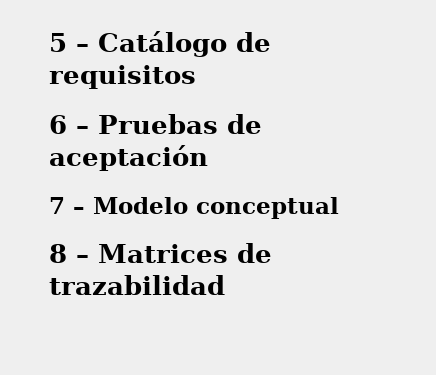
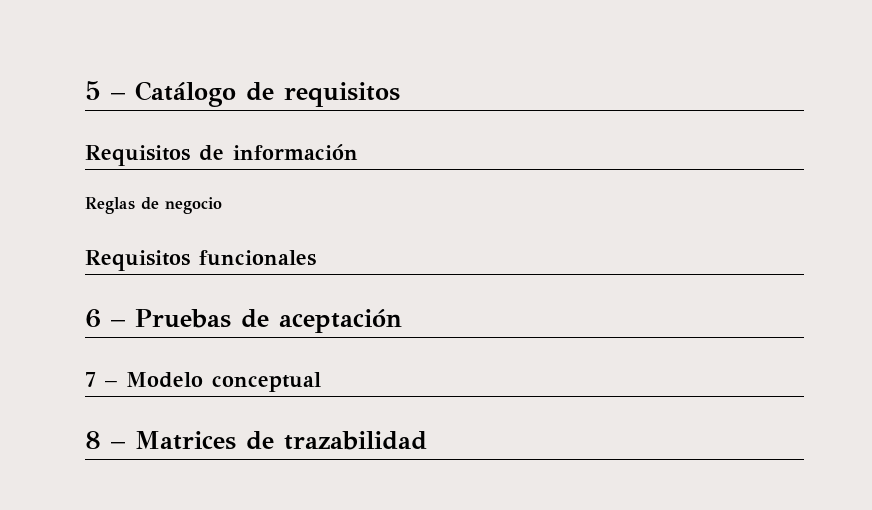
+ Requisitos de información
+ Reglas de negocio
+ Requisitos funcionales

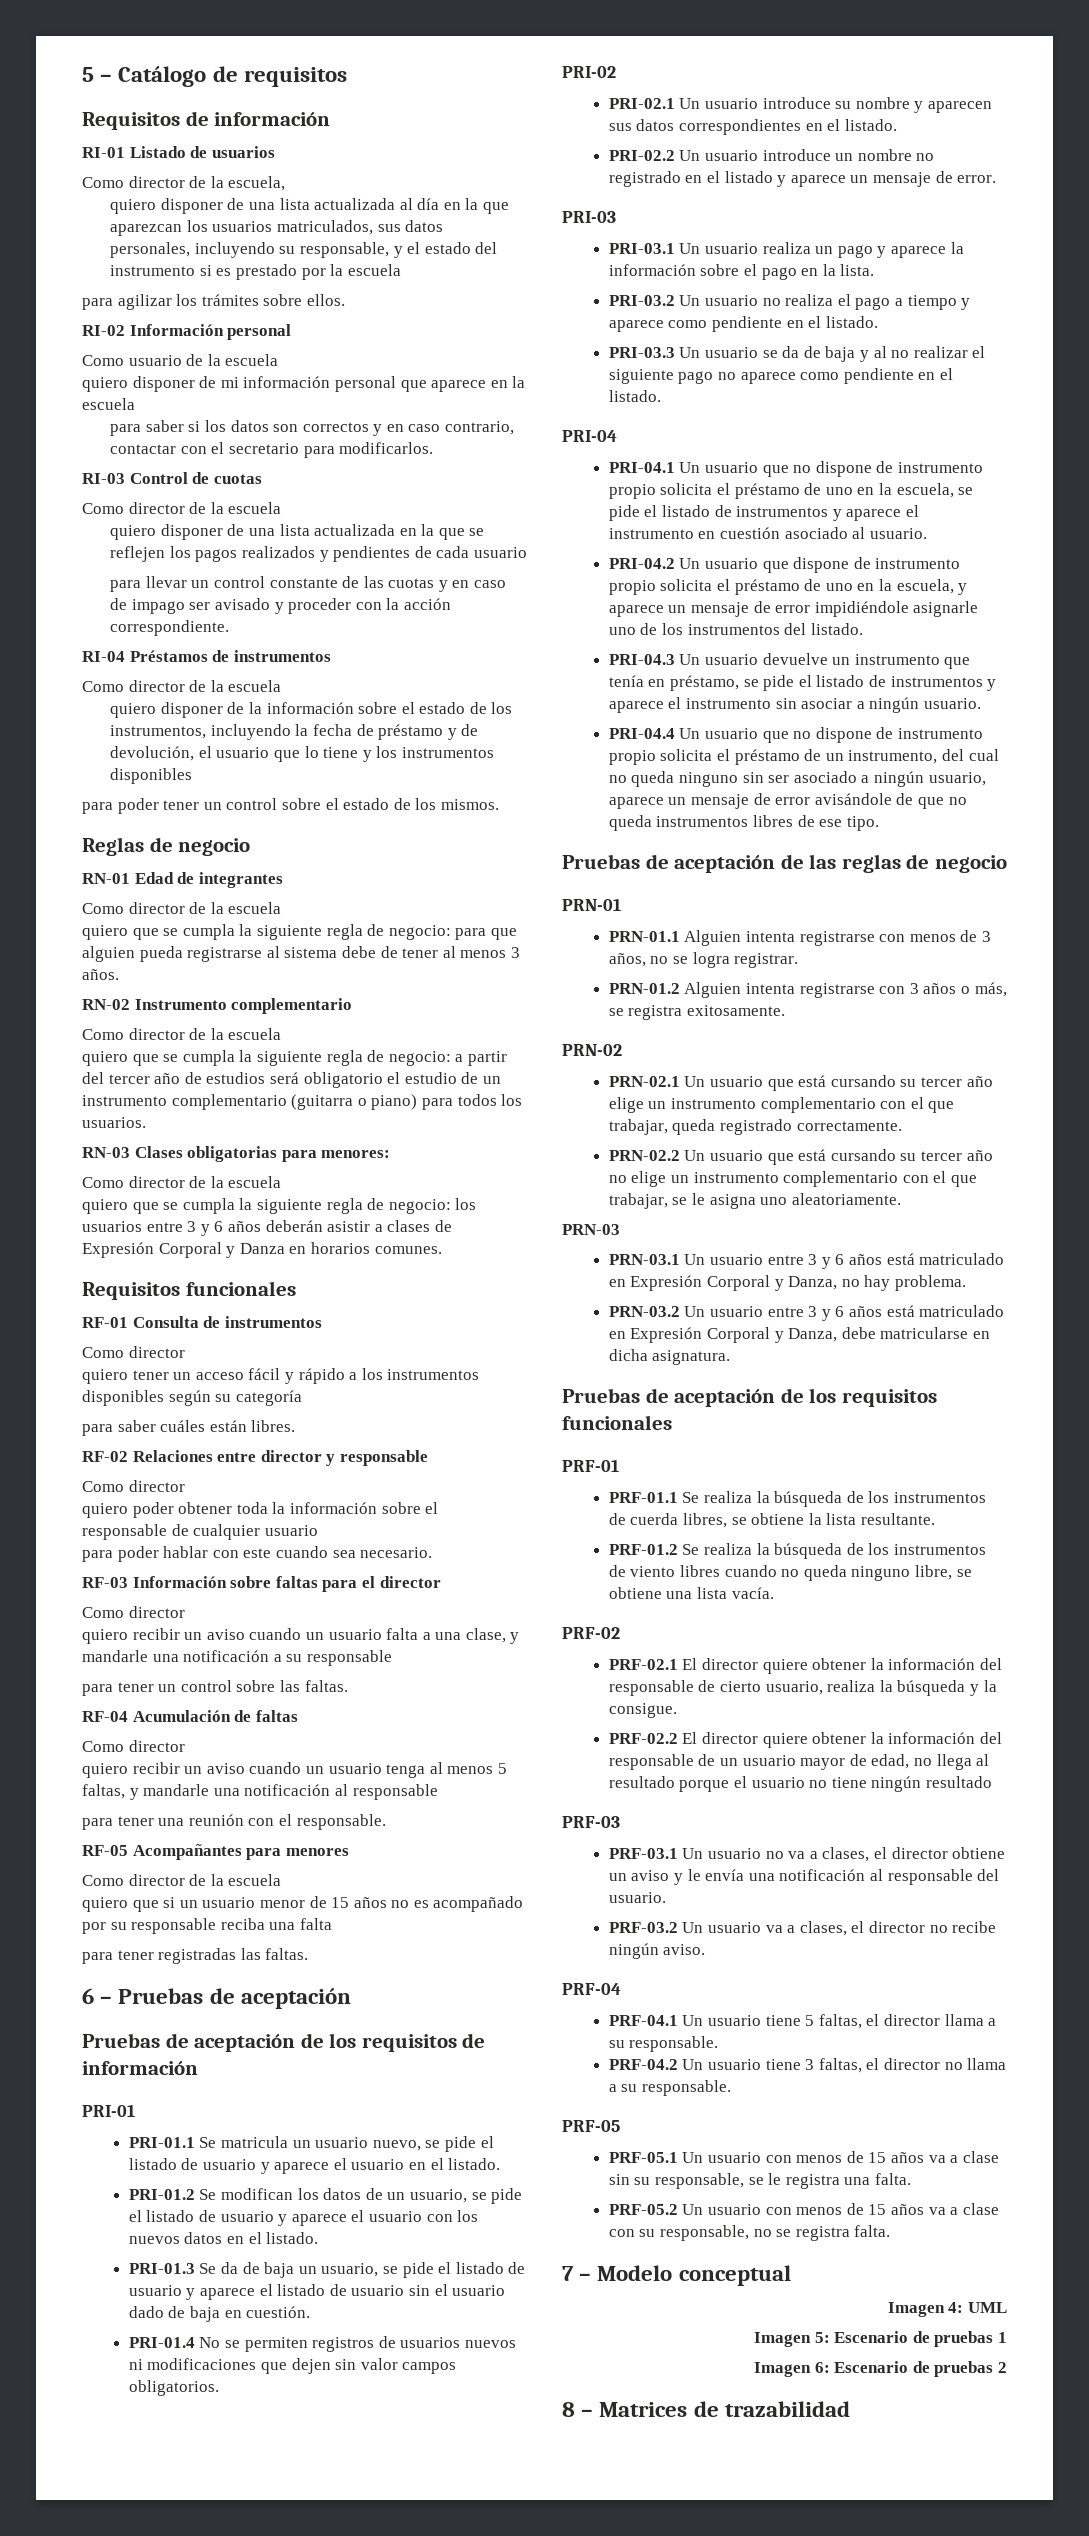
+ RI-01 Listado de usuarios
+ Como director de la escuela,
+ quiero disponer de una lista actualizada al día en la que aparezcan los usuarios matriculados, sus datos personales, incluyendo su responsable, y el estado del instrumento si es prestado por la escuela
+ para agilizar los trámites sobre ellos.
+ RI-02 Información personal
+ Como usuario de la escuela
+ quiero disponer de mi información personal que aparece en la escuela
+ para saber si los datos son correctos y en caso contrario, contactar con el secretario para modificarlos.
+ RI-03 Control de cuotas
+ Como director de la escuela
+ quiero disponer de una lista actualizada en la que se reflejen los pagos realizados y pendientes de cada usuario
+ para llevar un control constante de las cuotas y en caso de impago ser avisado y proceder con la acción correspondiente.
+ RI-04 Préstamos de instrumentos
+ Como director de la escuela
+ quiero disponer de la información sobre el estado de los instrumentos, incluyendo la fecha de préstamo y de devolución, el usuario que lo tiene y los instrumentos disponibles
+ para poder tener un control sobre el estado de los mismos.
  Reglas de negocio
+ RN-01 Edad de integrantes
+ Como director de la escuela
+ quiero que se cumpla la siguiente regla de negocio: para que alguien pueda registrarse al sistema debe de tener al menos 3 años.
+ RN-02 Instrumento complementario
+ Como director de la escuela
+ quiero que se cumpla la siguiente regla de negocio: a partir del tercer año de estudios será obligatorio el estudio de un instrumento complementario (guitarra o piano) para todos los usuarios.
+ RN-03 Clases obligatorias para menores:
+ Como director de la escuela
+ quiero que se cumpla la siguiente regla de negocio: los usuarios entre 3 y 6 años deberán asistir a clases de Expresión Corporal y Danza en horarios comunes.
  Requisitos funcionales
+ RF-01 Consulta de instrumentos
+ Como director
+ quiero tener un acceso fácil y rápido a los instrumentos disponibles según su categoría
+ para saber cuáles están libres.
+ RF-02 Relaciones entre director y responsable
+ Como director
+ quiero poder obtener toda la información sobre el responsable de cualquier usuario
+ para poder hablar con este cuando sea necesario.
+ RF-03 Información sobre faltas para el director
+ Como director
+ quiero recibir un aviso cuando un usuario falta a una clase, y mandarle una notificación a su responsable
+ para tener un control sobre las faltas.
+ RF-04 Acumulación de faltas
+ Como director
+ quiero recibir un aviso cuando un usuario tenga al menos 5 faltas, y mandarle una notificación al responsable
+ para tener una reunión con el responsable.
+ RF-05 Acompañantes para menores
+ Como director de la escuela
+ quiero que si un usuario menor de 15 años no es acompañado por su responsable reciba una falta
+ para tener registradas las faltas.
+ Pruebas de aceptación de los requisitos de información
+ PRI-01
+ PRI-01.1 Se matricula un usuario nuevo, se pide el listado de usuario y aparece el usuario en el listado.
+ PRI-01.2 Se modifican los datos de un usuario, se pide el listado de usuario y aparece el usuario con los nuevos datos en el listado.
+ PRI-01.3 Se da de baja un usuario, se pide el listado de usuario y aparece el listado de usuario sin el usuario dado de baja en cuestión.
+ PRI-01.4 No se permiten registros de usuarios nuevos ni modificaciones que dejen sin valor campos obligatorios.
+ PRI-02
+ PRI-02.1 Un usuario introduce su nombre y aparecen sus datos correspondientes en el listado.
+ PRI-02.2 Un usuario introduce un nombre no registrado en el listado y aparece un mensaje de error.
+ PRI-03
+ PRI-03.1 Un usuario realiza un pago y aparece la información sobre el pago en la lista.
+ PRI-03.2 Un usuario no realiza el pago a tiempo y aparece como pendiente en el listado.
+ PRI-03.3 Un usuario se da de baja y al no realizar el siguiente pago no aparece como pendiente en el listado.
+ PRI-04
+ PRI-04.1 Un usuario que no dispone de instrumento propio solicita el préstamo de uno en la escuela, se pide el listado de instrumentos y aparece el instrumento en cuestión asociado al usuario.
+ PRI-04.2 Un usuario que dispone de instrumento propio solicita el préstamo de uno en la escuela, y aparece un mensaje de error impidiéndole asignarle uno de los instrumentos del listado.
+ PRI-04.3 Un usuario devuelve un instrumento que tenía en préstamo, se pide el listado de instrumentos y aparece el instrumento sin asociar a ningún usuario.
+ PRI-04.4 Un usuario que no dispone de instrumento propio solicita el préstamo de un instrumento, del cual no queda ninguno sin ser asociado a ningún usuario, aparece un mensaje de error avisándole de que no queda instrumentos libres de ese tipo.
+ Pruebas de aceptación de las reglas de negocio
+ PRN-01
+ PRN-01.1 Alguien intenta registrarse con menos de 3 años, no se logra registrar.
+ PRN-01.2 Alguien intenta registrarse con 3 años o más, se registra exitosamente.
+ PRN-02
+ PRN-02.1 Un usuario que está cursando su tercer año elige un instrumento complementario con el que trabajar, queda registrado correctamente.
+ PRN-02.2 Un usuario que está cursando su tercer año no elige un instrumento complementario con el que trabajar, se le asigna uno aleatoriamente.
+ PRN-03
+ PRN-03.1 Un usuario entre 3 y 6 años está matriculado en Expresión Corporal y Danza, no hay problema.
+ PRN-03.2 Un usuario entre 3 y 6 años está matriculado en Expresión Corporal y Danza, debe matricularse en dicha asignatura.
+ Pruebas de aceptación de los requisitos funcionales
+ PRF-01
+ PRF-01.1 Se realiza la búsqueda de los instrumentos de cuerda libres, se obtiene la lista resultante.
+ PRF-01.2 Se realiza la búsqueda de los instrumentos de viento libres cuando no queda ninguno libre, se obtiene una lista vacía.
+ PRF-02
+ PRF-02.1 El director quiere obtener la información del responsable de cierto usuario, realiza la búsqueda y la consigue.
+ PRF-02.2 El director quiere obtener la información del responsable de un usuario mayor de edad, no llega al resultado porque el usuario no tiene ningún resultado
+ PRF-03
+ PRF-03.1 Un usuario no va a clases, el director obtiene un aviso y le envía una notificación al responsable del usuario.
+ PRF-03.2 Un usuario va a clases, el director no recibe ningún aviso.
+ PRF-04
+ PRF-04.1 Un usuario tiene 5 faltas, el director llama a su responsable.
+ PRF-04.2 Un usuario tiene 3 faltas, el director no llama a su responsable.
+ PRF-05
+ PRF-05.1 Un usuario con menos de 15 años va a clase sin su responsable, se le registra una falta.
+ PRF-05.2 Un usuario con menos de 15 años va a clase con su responsable, no se registra falta.
  7 – Modelo conceptual
+ Imagen 4: UML
+ Imagen 5: Escenario de pruebas 1
+ Imagen 6: Escenario de pruebas 2

